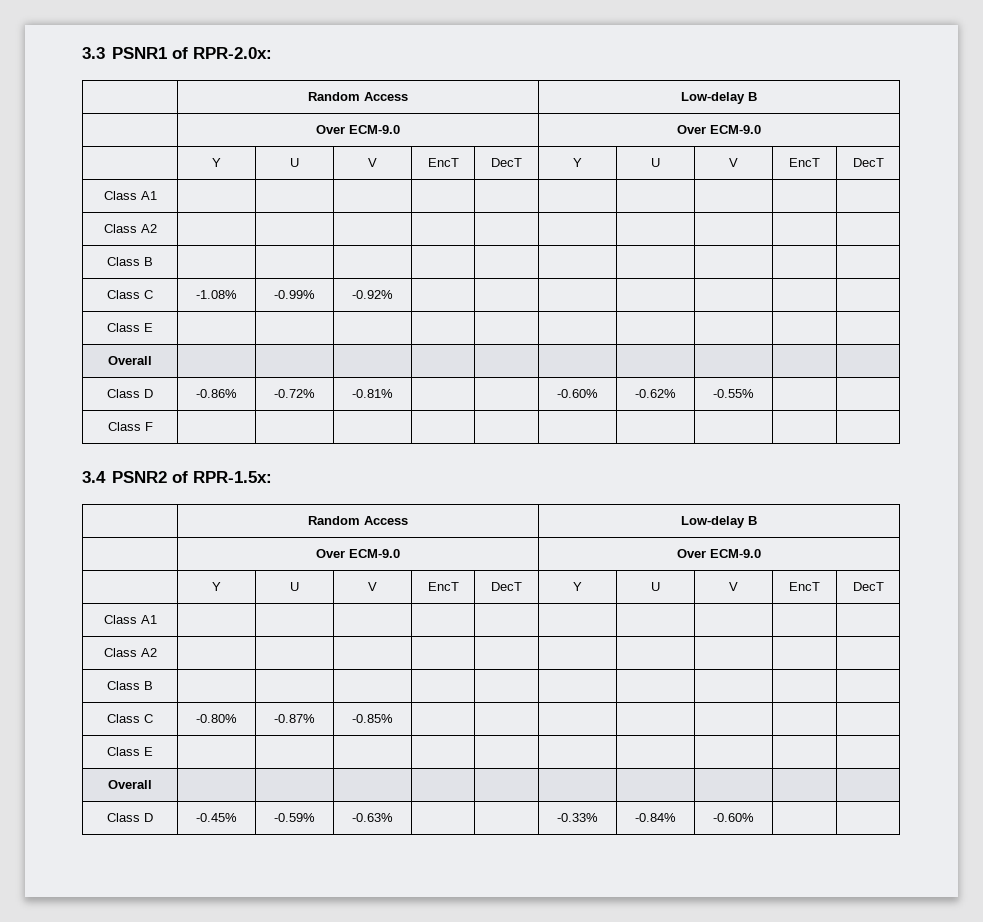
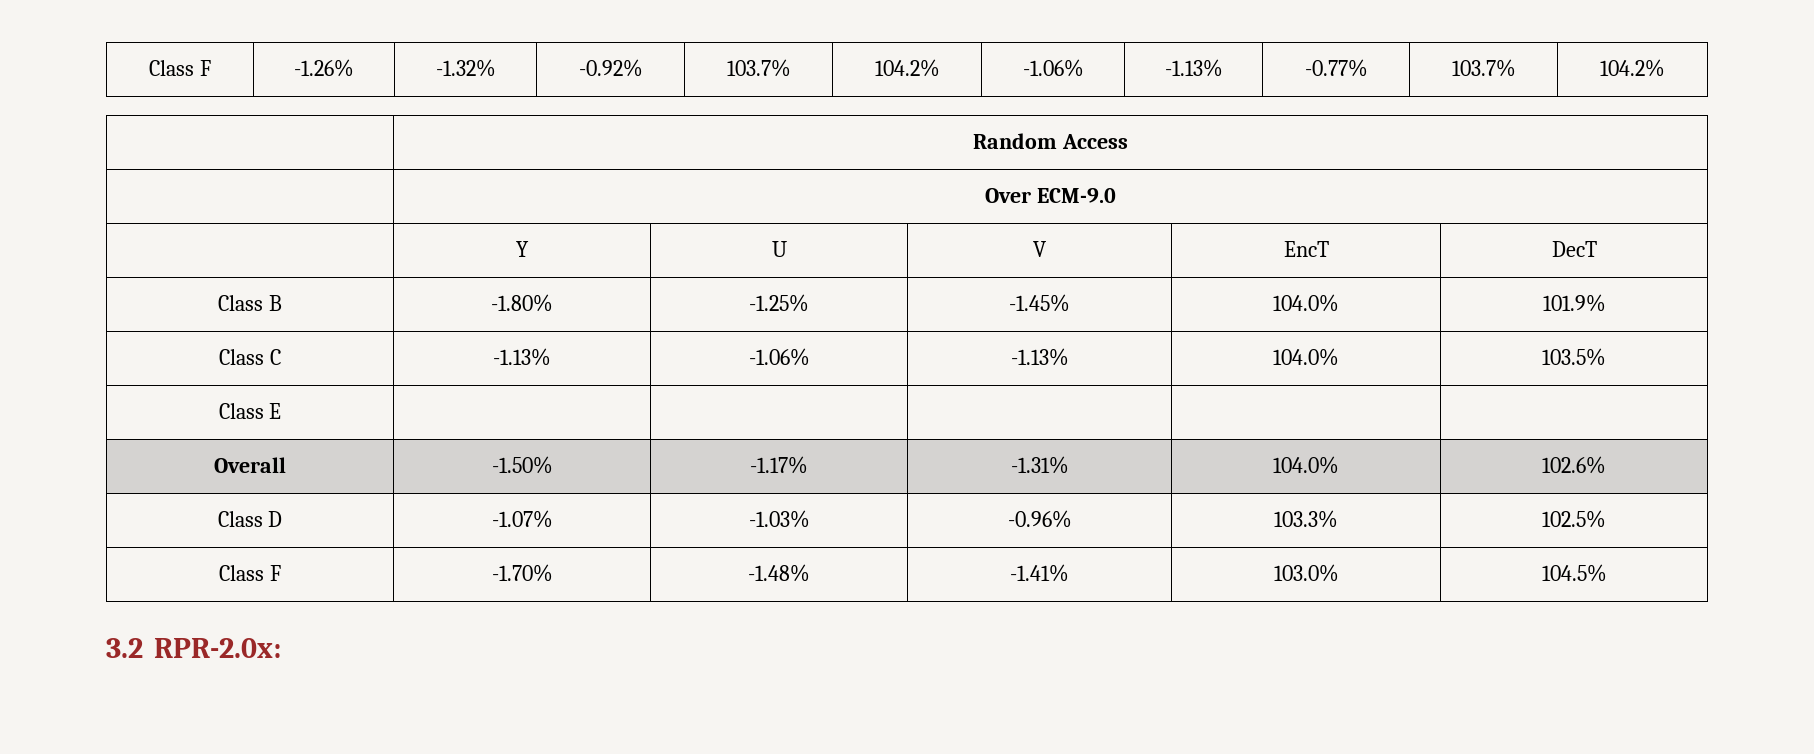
- 3.3 PSNR1 of RPR-2.0x:
- | Random Access | Low-delay B
- | Over ECM-9.0 | Over ECM-9.0
- | Y | U | V | EncT | DecT | Y | U | V | EncT | DecT
- Class A1 | | | | | | | | | |
- Class A2 | | | | | | | | | |
- Class B | | | | | | | | | |
- Class C | -1.08% | -0.99% | -0.92% | | | | | | |
- Class E | | | | | | | | | |
- Overall | | | | | | | | | |
- Class D | -0.86% | -0.72% | -0.81% | | | -0.60% | -0.62% | -0.55% | |
- Class F | | | | | | | | | |
- 3.4 PSNR2 of RPR-1.5x:
- | Random Access | Low-delay B
- | Over ECM-9.0 | Over ECM-9.0
- | Y | U | V | EncT | DecT | Y | U | V | EncT | DecT
- Class A1 | | | | | | | | | |
- Class A2 | | | | | | | | | |
- Class B | | | | | | | | | |
- Class C | -0.80% | -0.87% | -0.85% | | | | | | |
- Class E | | | | | | | | | |
- Overall | | | | | | | | | |
- Class D | -0.45% | -0.59% | -0.63% | | | -0.33% | -0.84% | -0.60% | |
+ Class F | -1.26% | -1.32% | -0.92% | 103.7% | 104.2% | -1.06% | -1.13% | -0.77% | 103.7% | 104.2%
+ | Random Access
+ | Over ECM-9.0
+ | Y | U | V | EncT | DecT
+ Class B | -1.80% | -1.25% | -1.45% | 104.0% | 101.9%
+ Class C | -1.13% | -1.06% | -1.13% | 104.0% | 103.5%
+ Class E | | | | |
+ Overall | -1.50% | -1.17% | -1.31% | 104.0% | 102.6%
+ Class D | -1.07% | -1.03% | -0.96% | 103.3% | 102.5%
+ Class F | -1.70% | -1.48% | -1.41% | 103.0% | 104.5%
+ 3.2 RPR-2.0x:

